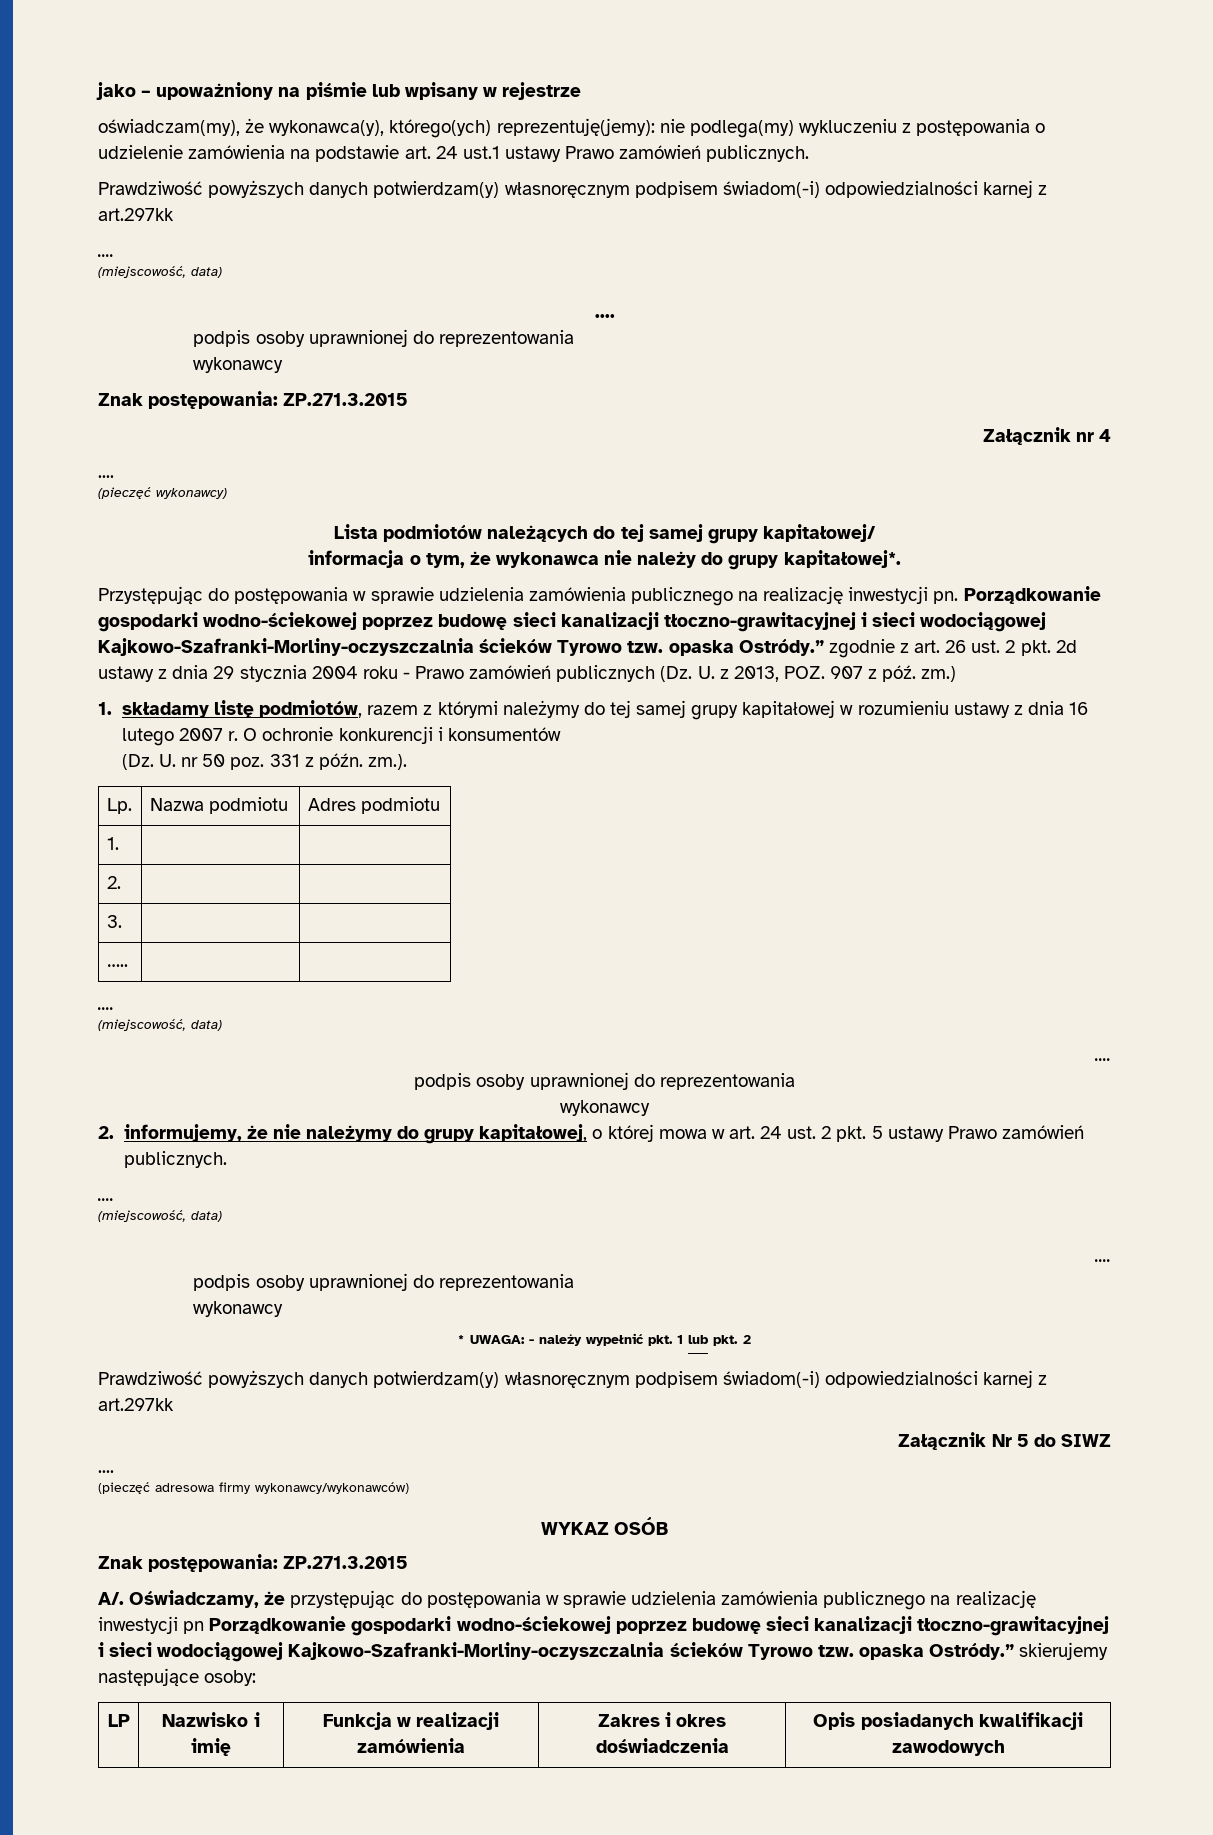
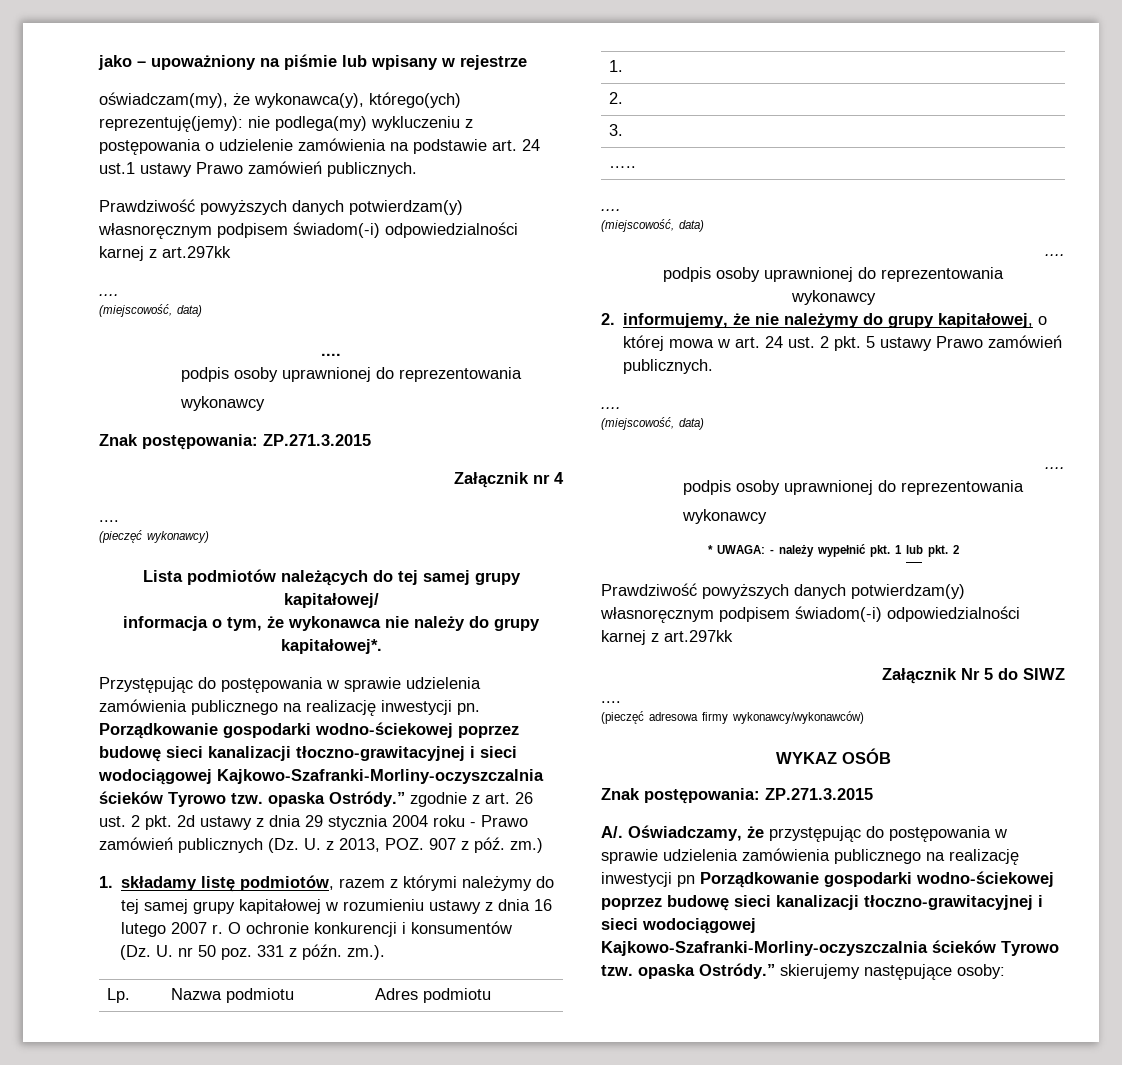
- LP | Nazwisko i imię | Funkcja w realizacji zamówienia | Zakres i okres doświadczenia | Opis posiadanych kwalifikacji zawodowych

